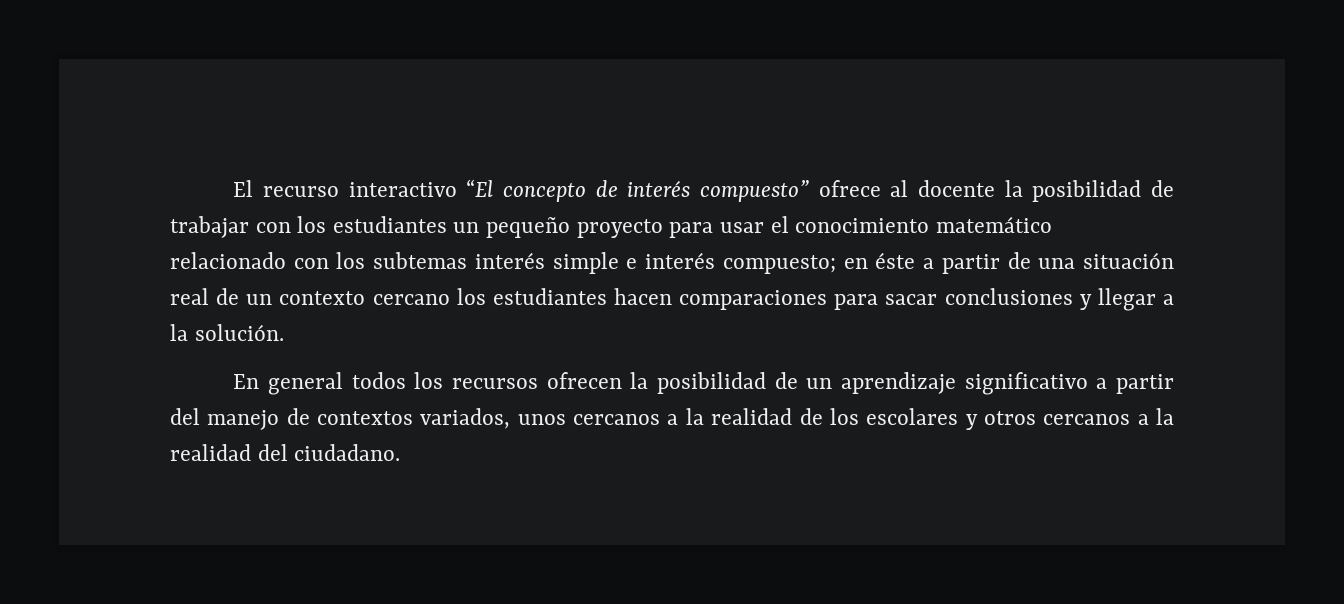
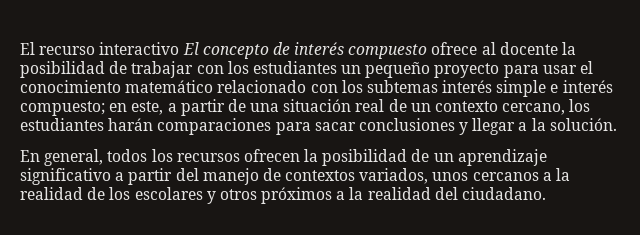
- El recurso interactivo “El concepto de interés compuesto” ofrece al docente la posibilidad de trabajar con los estudiantes un pequeño proyecto para usar el conocimiento matemático relacionado con los subtemas interés simple e interés compuesto; en éste a partir de una situación real de un contexto cercano los estudiantes hacen comparaciones para sacar conclusiones y llegar a la solución.
+ El recurso interactivo El concepto de interés compuesto ofrece al docente la posibilidad de trabajar con los estudiantes un pequeño proyecto para usar el conocimiento matemático relacionado con los subtemas interés simple e interés compuesto; en este, a partir de una situación real de un contexto cercano, los estudiantes harán comparaciones para sacar conclusiones y llegar a la solución.
- En general todos los recursos ofrecen la posibilidad de un aprendizaje significativo a partir del manejo de contextos variados, unos cercanos a la realidad de los escolares y otros cercanos a la realidad del ciudadano.
+ En general, todos los recursos ofrecen la posibilidad de un aprendizaje significativo a partir del manejo de contextos variados, unos cercanos a la realidad de los escolares y otros próximos a la realidad del ciudadano.

